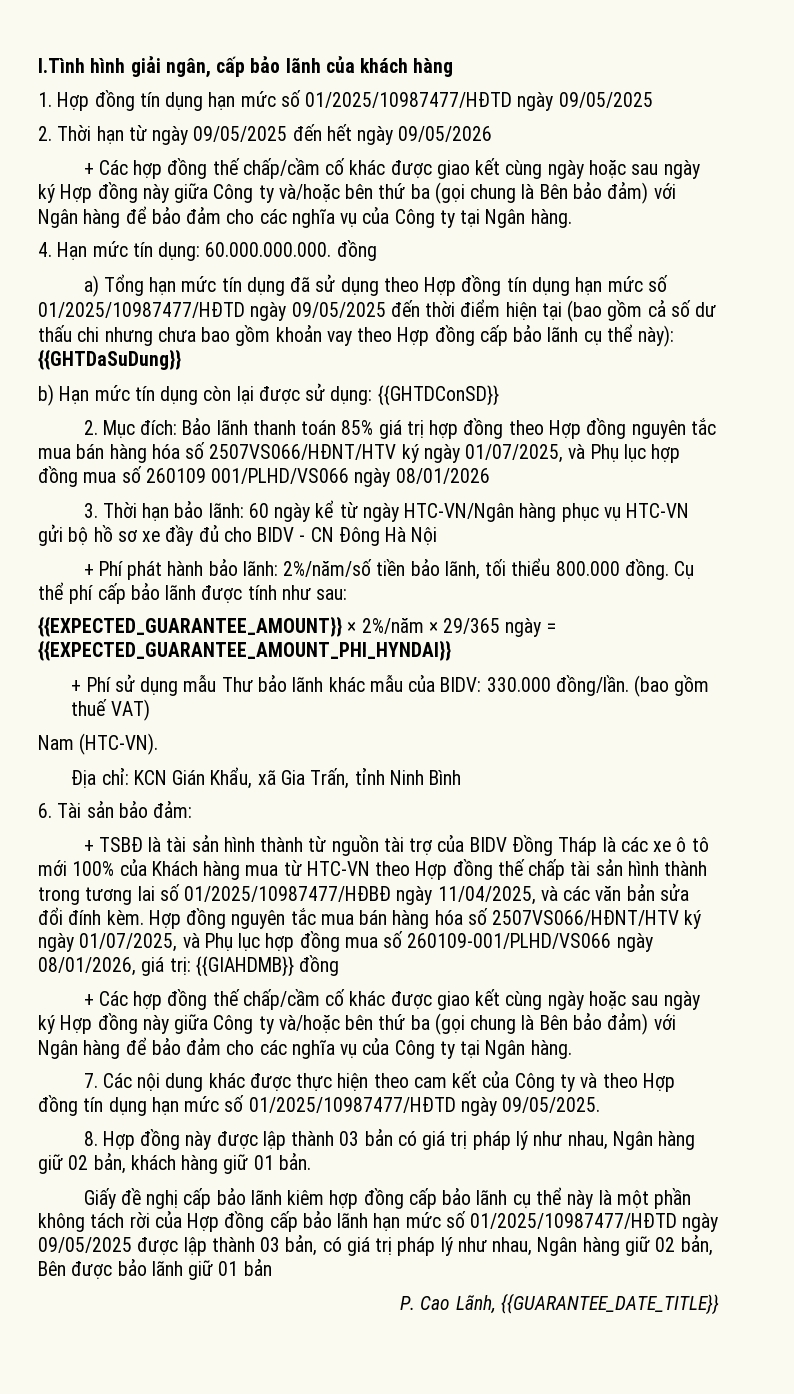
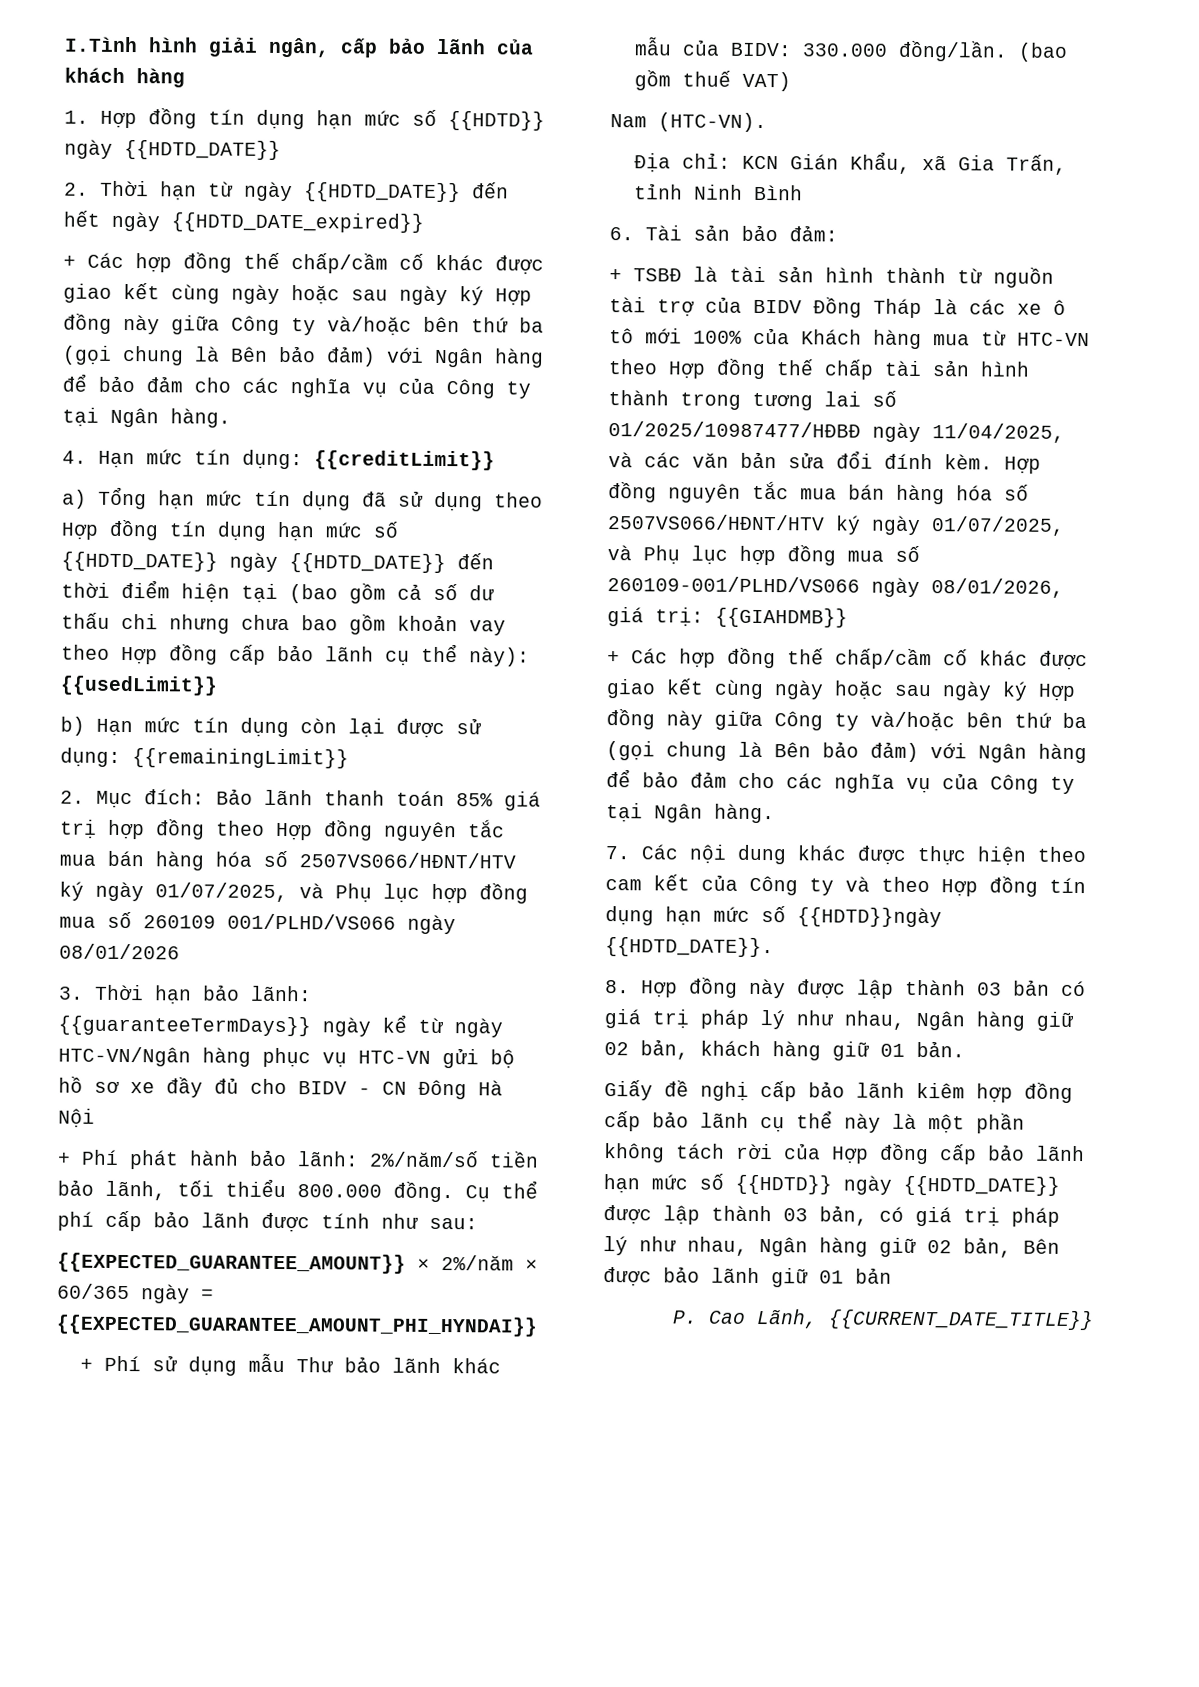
- 1. Hợp đồng tín dụng hạn mức số 01/2025/10987477/HĐTD ngày 09/05/2025
+ 1. Hợp đồng tín dụng hạn mức số {{HDTD}} ngày {{HDTD_DATE}}
- 2. Thời hạn từ ngày 09/05/2025 đến hết ngày 09/05/2026
+ 2. Thời hạn từ ngày {{HDTD_DATE}} đến hết ngày {{HDTD_DATE_expired}}
- 4. Hạn mức tín dụng: 60.000.000.000. đồng
+ 4. Hạn mức tín dụng: {{creditLimit}}
- a) Tổng hạn mức tín dụng đã sử dụng theo Hợp đồng tín dụng hạn mức số 01/2025/10987477/HĐTD ngày 09/05/2025 đến thời điểm hiện tại (bao gồm cả số dư thấu chi nhưng chưa bao gồm khoản vay theo Hợp đồng cấp bảo lãnh cụ thể này): {{GHTDaSuDung}}
+ a) Tổng hạn mức tín dụng đã sử dụng theo Hợp đồng tín dụng hạn mức số {{HDTD_DATE}} ngày {{HDTD_DATE}} đến thời điểm hiện tại (bao gồm cả số dư thấu chi nhưng chưa bao gồm khoản vay theo Hợp đồng cấp bảo lãnh cụ thể này): {{usedLimit}}
- b) Hạn mức tín dụng còn lại được sử dụng: {{GHTDConSD}}
+ b) Hạn mức tín dụng còn lại được sử dụng: {{remainingLimit}}
- 3. Thời hạn bảo lãnh: 60 ngày kể từ ngày HTC-VN/Ngân hàng phục vụ HTC-VN gửi bộ hồ sơ xe đầy đủ cho BIDV - CN Đông Hà Nội
+ 3. Thời hạn bảo lãnh: {{guaranteeTermDays}} ngày kể từ ngày HTC-VN/Ngân hàng phục vụ HTC-VN gửi bộ hồ sơ xe đầy đủ cho BIDV - CN Đông Hà Nội
- {{EXPECTED_GUARANTEE_AMOUNT}} × 2%/năm × 29/365 ngày = {{EXPECTED_GUARANTEE_AMOUNT_PHI_HYNDAI}}
+ {{EXPECTED_GUARANTEE_AMOUNT}} × 2%/năm × 60/365 ngày = {{EXPECTED_GUARANTEE_AMOUNT_PHI_HYNDAI}}
- Hợp đồng nguyên tắc mua bán hàng hóa số 2507VS066/HĐNT/HTV ký ngày 01/07/2025, và Phụ lục hợp đồng mua số 260109-001/PLHD/VS066 ngày 08/01/2026, giá trị: {{GIAHDMB}} đồng
+ Hợp đồng nguyên tắc mua bán hàng hóa số 2507VS066/HĐNT/HTV ký ngày 01/07/2025, và Phụ lục hợp đồng mua số 260109-001/PLHD/VS066 ngày 08/01/2026, giá trị: {{GIAHDMB}}
- 7. Các nội dung khác được thực hiện theo cam kết của Công ty và theo Hợp đồng tín dụng hạn mức số 01/2025/10987477/HĐTD ngày 09/05/2025.
+ 7. Các nội dung khác được thực hiện theo cam kết của Công ty và theo Hợp đồng tín dụng hạn mức số {{HDTD}}ngày {{HDTD_DATE}}.
- Giấy đề nghị cấp bảo lãnh kiêm hợp đồng cấp bảo lãnh cụ thể này là một phần không tách rời của Hợp đồng cấp bảo lãnh hạn mức số 01/2025/10987477/HĐTD ngày 09/05/2025 được lập thành 03 bản, có giá trị pháp lý như nhau, Ngân hàng giữ 02 bản, Bên được bảo lãnh giữ 01 bản
+ Giấy đề nghị cấp bảo lãnh kiêm hợp đồng cấp bảo lãnh cụ thể này là một phần không tách rời của Hợp đồng cấp bảo lãnh hạn mức số {{HDTD}} ngày {{HDTD_DATE}} được lập thành 03 bản, có giá trị pháp lý như nhau, Ngân hàng giữ 02 bản, Bên được bảo lãnh giữ 01 bản
- P. Cao Lãnh, {{GUARANTEE_DATE_TITLE}}
+ P. Cao Lãnh, {{CURRENT_DATE_TITLE}}

